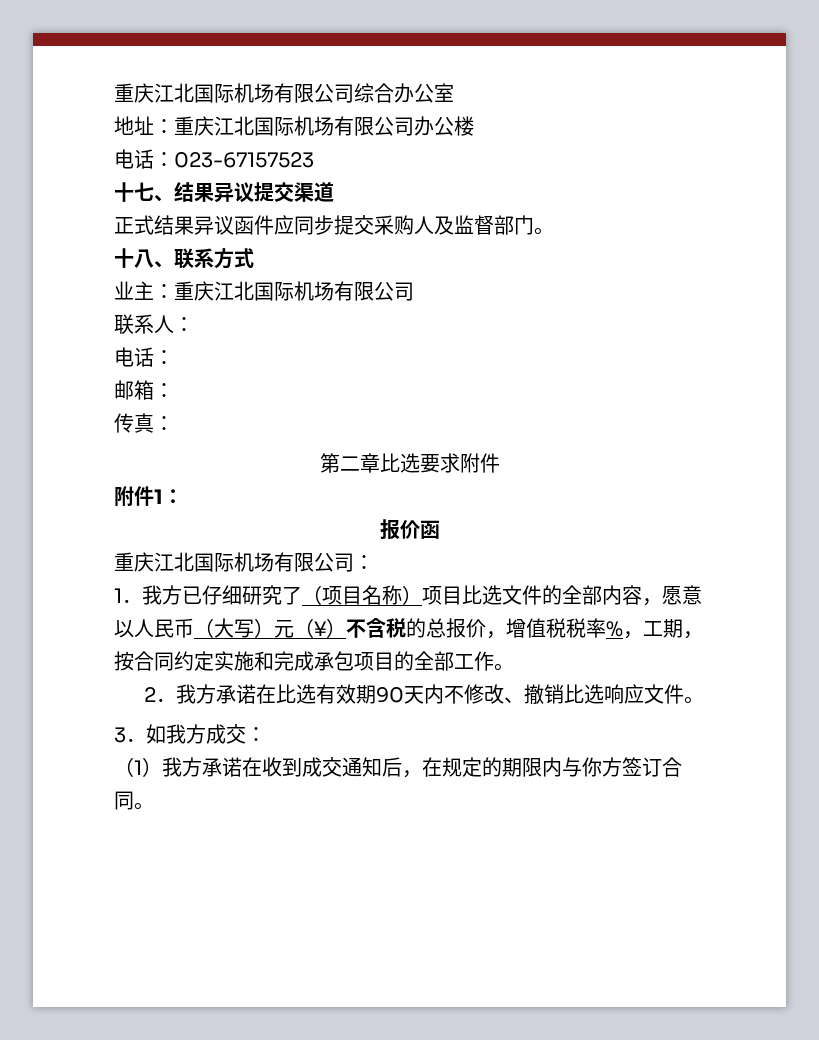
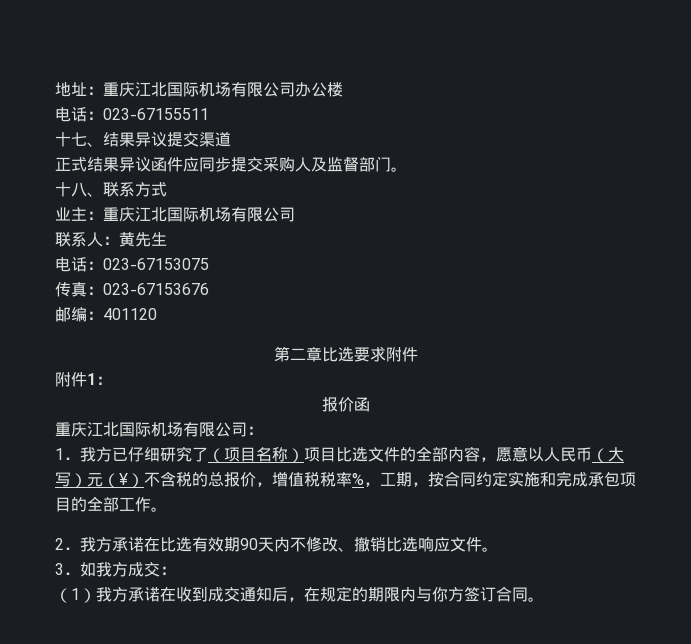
- 重庆江北国际机场有限公司综合办公室
- 电话：023-67157523
+ 电话：023-67155511
- 联系人：
- 电话：
- 邮箱：
+ 联系人：黄先生
+ 电话：023-67153075
- 传真：
+ 传真：023-67153676
+ 邮编：401120

